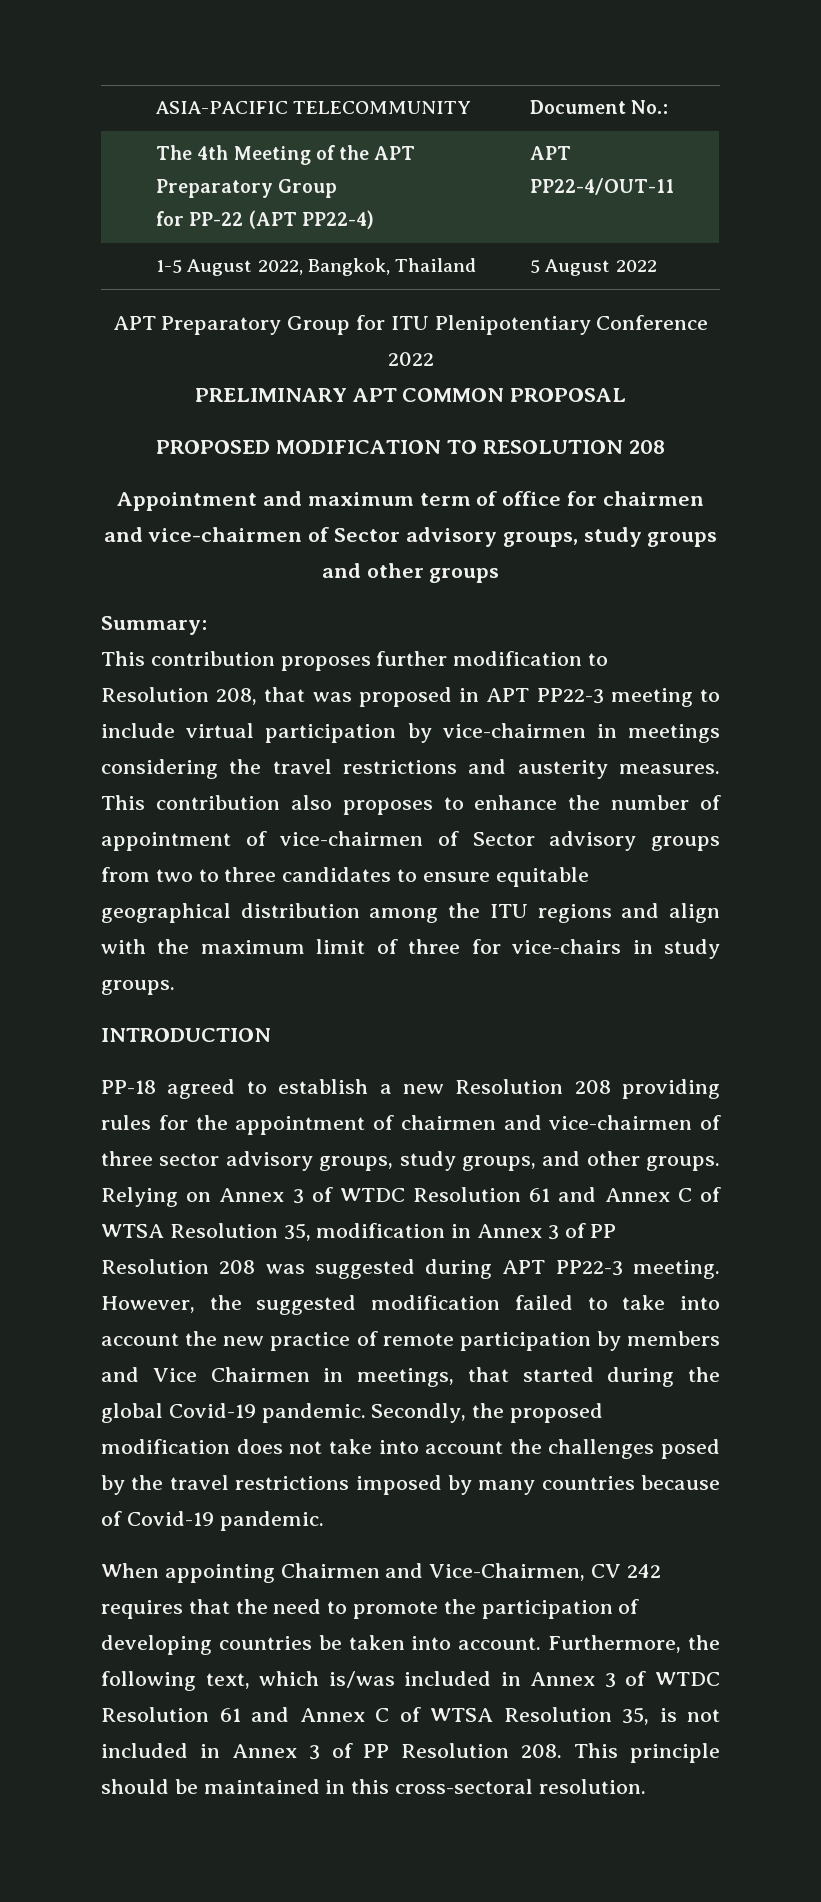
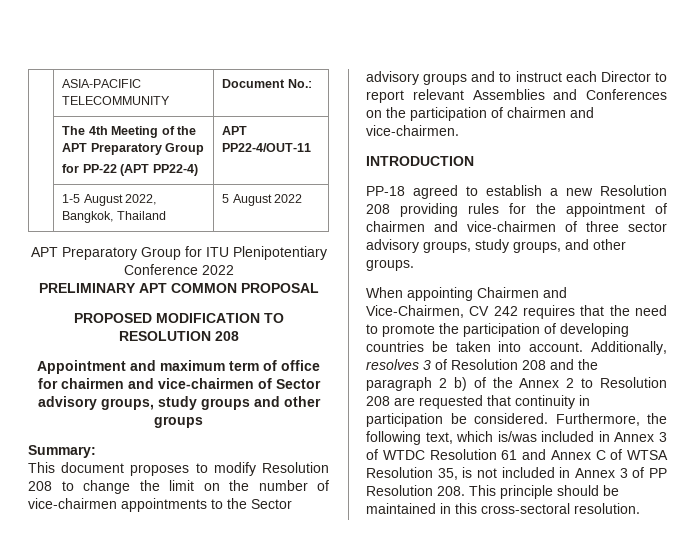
- This contribution proposes further modification to Resolution 208, that was proposed in APT PP22-3 meeting to include virtual participation by vice-chairmen in meetings considering the travel restrictions and austerity measures. This contribution also proposes to enhance the number of appointment of vice-chairmen of Sector advisory groups from two to three candidates to ensure equitable geographical distribution among the ITU regions and align with the maximum limit of three for vice-chairs in study groups.
+ This document proposes to modify Resolution 208 to change the limit on the number of vice-chairmen appointments to the Sector advisory groups and to instruct each Director to report relevant Assemblies and Conferences on the participation of chairmen and vice-chairmen.
- Relying on Annex 3 of WTDC Resolution 61 and Annex C of WTSA Resolution 35, modification in Annex 3 of PP Resolution 208 was suggested during APT PP22-3 meeting. However, the suggested modification failed to take into account the new practice of remote participation by members and Vice Chairmen in meetings, that started during the global Covid-19 pandemic. Secondly, the proposed modification does not take into account the challenges posed by the travel restrictions imposed by many countries because of Covid-19 pandemic.
+ Additionally, resolves 3 of Resolution 208 and the paragraph 2 b) of the Annex 2 to Resolution 208 are requested that continuity in participation be considered.

